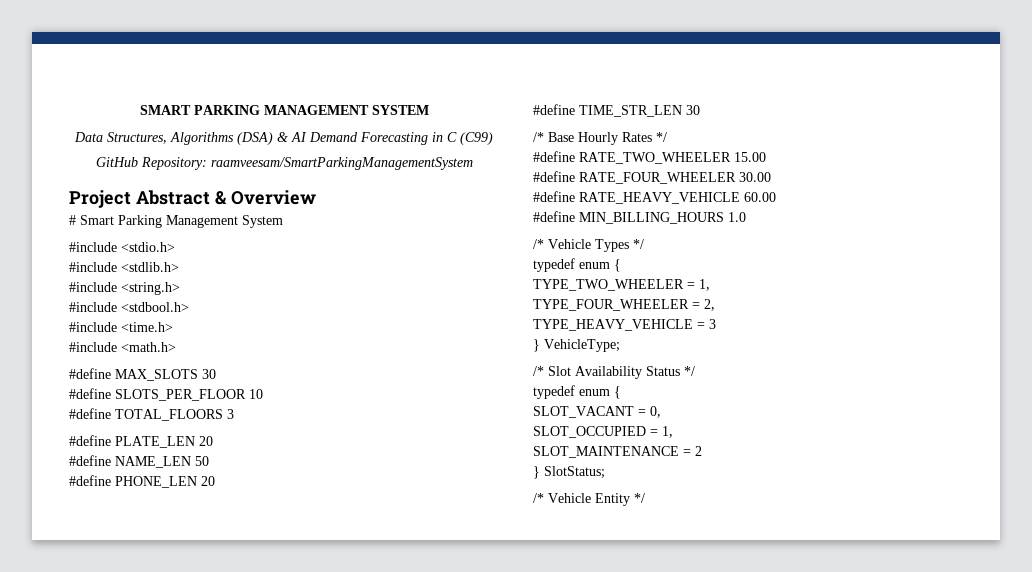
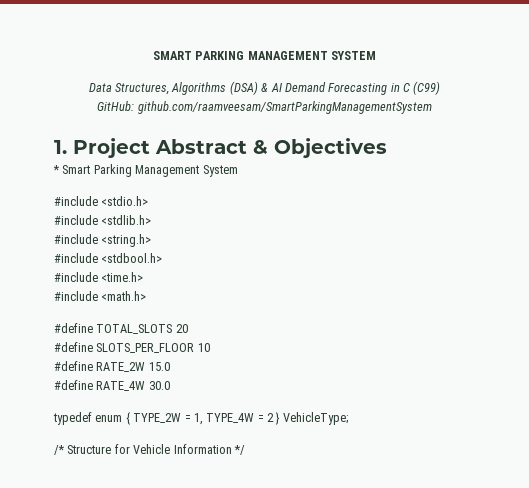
- GitHub Repository: raamveesam/SmartParkingManagementSystem
- Project Abstract & Overview
- # Smart Parking Management System
+ GitHub: github.com/raamveesam/SmartParkingManagementSystem
+ 1. Project Abstract & Objectives
+ * Smart Parking Management System
- #define MAX_SLOTS 30
+ #define TOTAL_SLOTS 20
- #define TOTAL_FLOORS 3
- #define PLATE_LEN 20
- #define NAME_LEN 50
- #define PHONE_LEN 20
- #define TIME_STR_LEN 30
- /* Base Hourly Rates */
- #define RATE_TWO_WHEELER 15.00
- #define RATE_FOUR_WHEELER 30.00
- #define RATE_HEAVY_VEHICLE 60.00
- #define MIN_BILLING_HOURS 1.0
- /* Vehicle Types */
- typedef enum {
- TYPE_TWO_WHEELER = 1,
- TYPE_FOUR_WHEELER = 2,
- TYPE_HEAVY_VEHICLE = 3
- } VehicleType;
- /* Slot Availability Status */
- typedef enum {
- SLOT_VACANT = 0,
- SLOT_OCCUPIED = 1,
- SLOT_MAINTENANCE = 2
- } SlotStatus;
- /* Vehicle Entity */
+ #define RATE_2W 15.0
+ #define RATE_4W 30.0
+ typedef enum { TYPE_2W = 1, TYPE_4W = 2 } VehicleType;
+ /* Structure for Vehicle Information */

